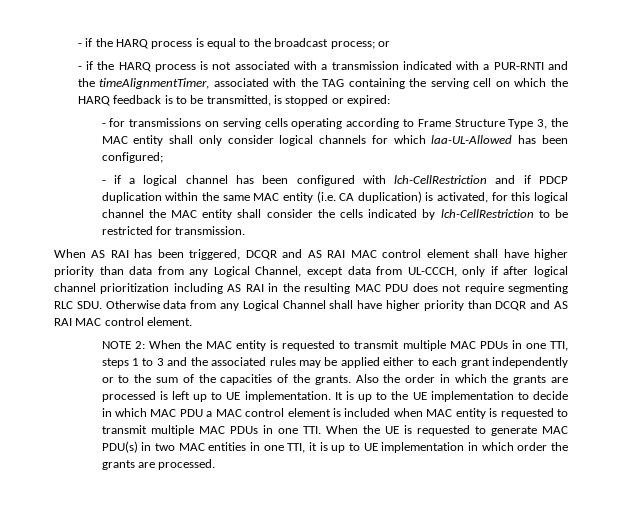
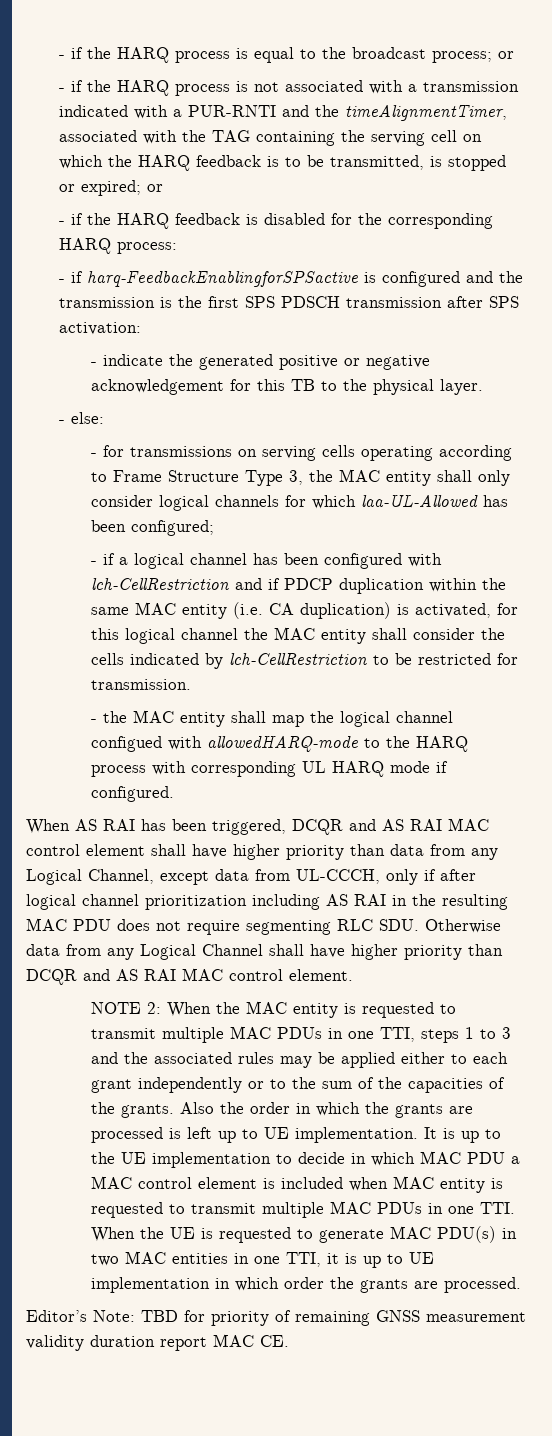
- - if the HARQ process is not associated with a transmission indicated with a PUR-RNTI and the timeAlignmentTimer, associated with the TAG containing the serving cell on which the HARQ feedback is to be transmitted, is stopped or expired:
+ - if the HARQ process is not associated with a transmission indicated with a PUR-RNTI and the timeAlignmentTimer, associated with the TAG containing the serving cell on which the HARQ feedback is to be transmitted, is stopped or expired; or
+ - if the HARQ feedback is disabled for the corresponding HARQ process:
+ - if harq-FeedbackEnablingforSPSactive is configured and the transmission is the first SPS PDSCH transmission after SPS activation:
+ - indicate the generated positive or negative acknowledgement for this TB to the physical layer.
+ - else:
+ - the MAC entity shall map the logical channel configued with allowedHARQ-mode to the HARQ process with corresponding UL HARQ mode if configured.
+ Editor’s Note: TBD for priority of remaining GNSS measurement validity duration report MAC CE.

